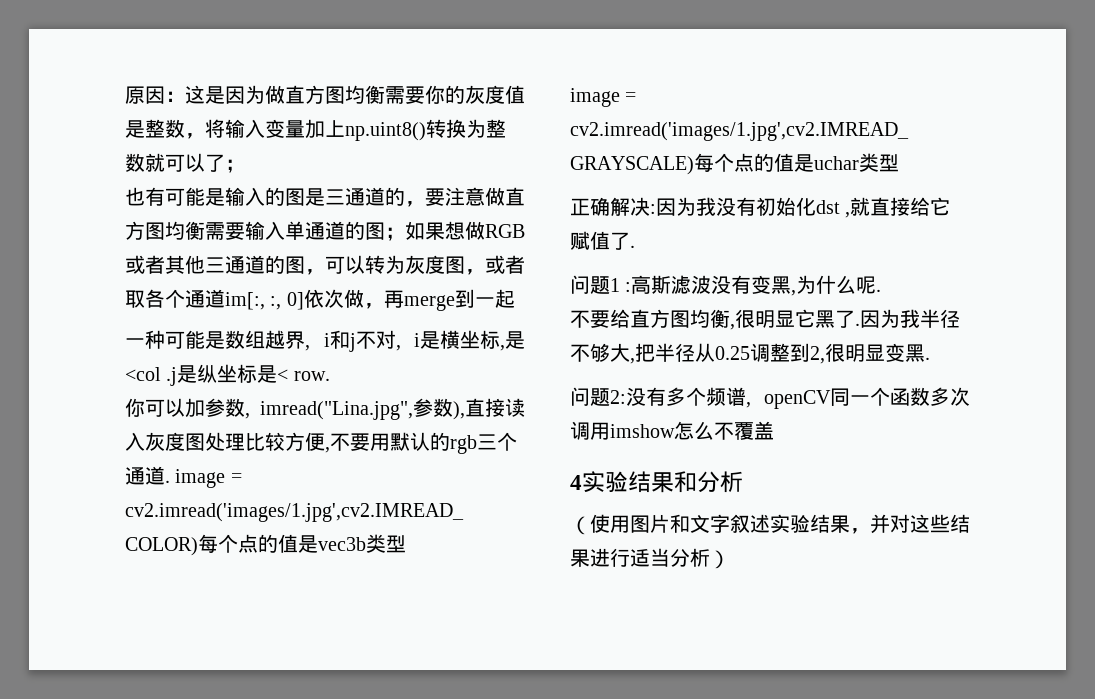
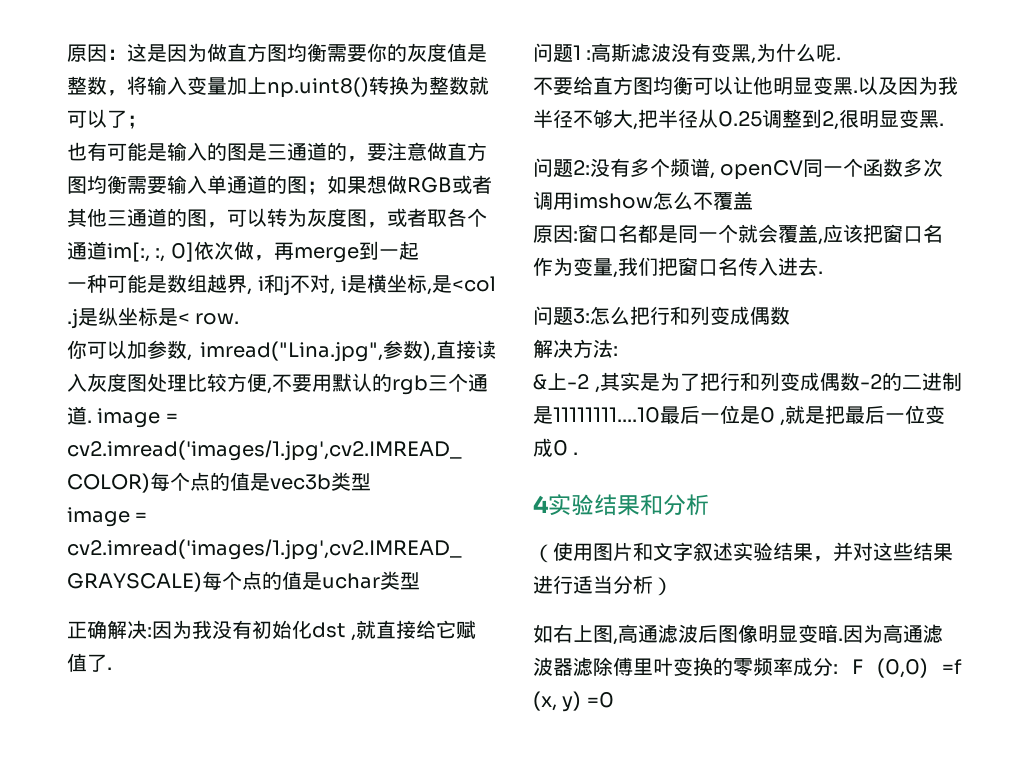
- 不要给直方图均衡,很明显它黑了.因为我半径不够大,把半径从0.25调整到2,很明显变黑.
+ 不要给直方图均衡可以让他明显变黑.以及因为我半径不够大,把半径从0.25调整到2,很明显变黑.
+ 原因:窗口名都是同一个就会覆盖,应该把窗口名作为变量,我们把窗口名传入进去.
+ 问题3:怎么把行和列变成偶数
+ 解决方法:
+ &上-2 ,其实是为了把行和列变成偶数-2的二进制是11111111....10最后一位是0 ,就是把最后一位变成0 .
+ 如右上图,高通滤波后图像明显变暗.因为高通滤波器滤除傅里叶变换的零频率成分: F (0,0) =f (x, y) =0

